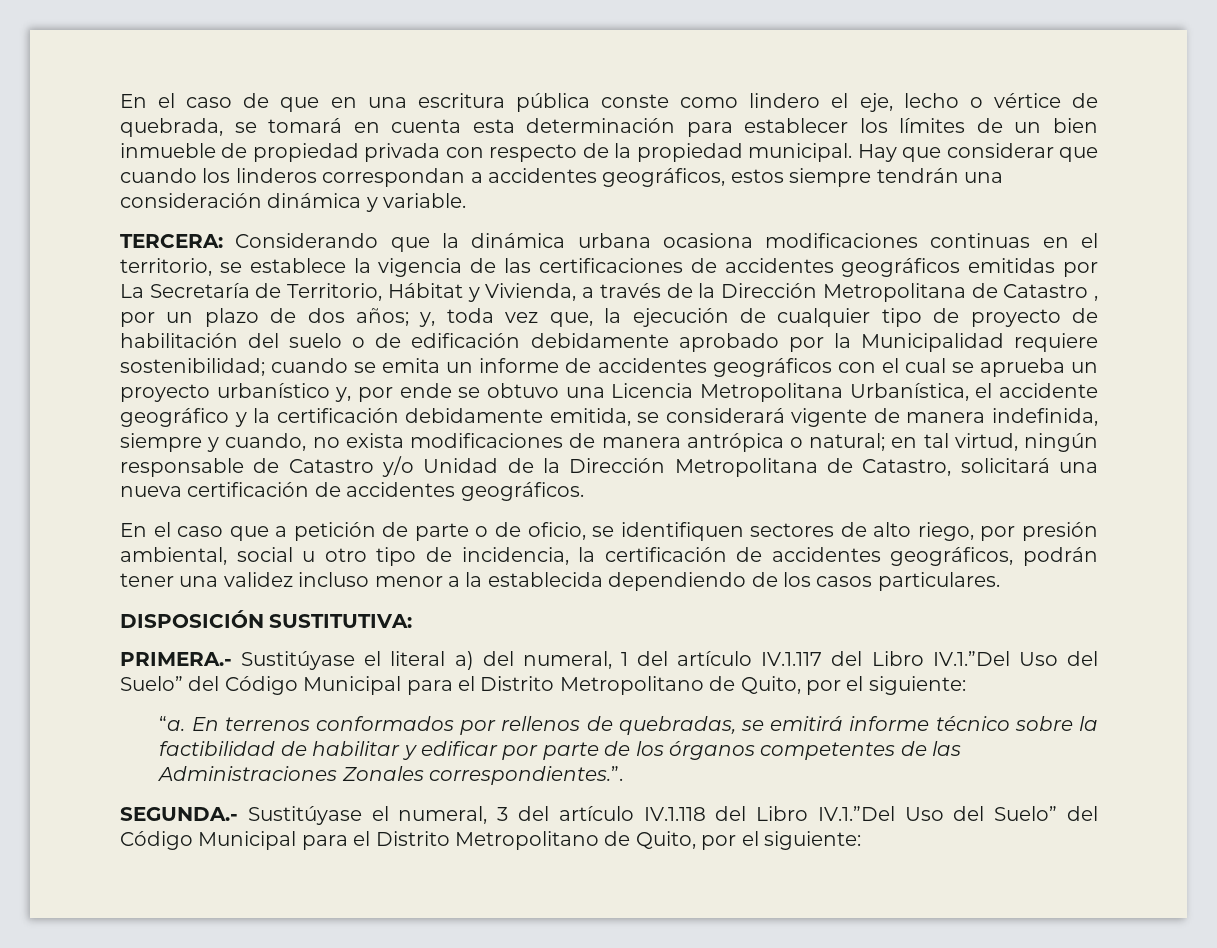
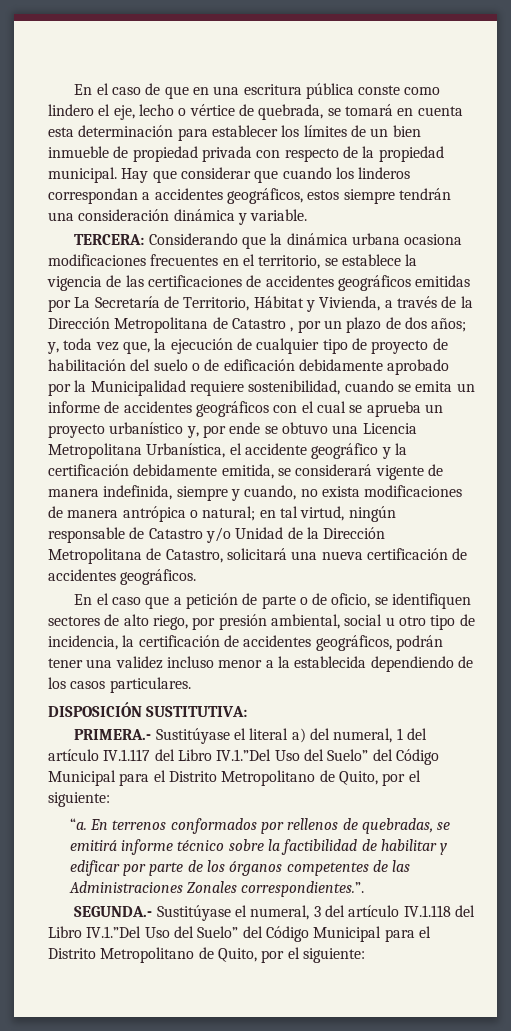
- Considerando que la dinámica urbana ocasiona modificaciones continuas en el territorio, se establece la vigencia de las certificaciones de accidentes geográficos emitidas por La Secretaría de Territorio, Hábitat y Vivienda, a través de la Dirección Metropolitana de Catastro , por un plazo de dos años;
+ Considerando que la dinámica urbana ocasiona modificaciones frecuentes en el territorio, se establece la vigencia de las certificaciones de accidentes geográficos emitidas por La Secretaría de Territorio, Hábitat y Vivienda, a través de la Dirección Metropolitana de Catastro , por un plazo de dos años;
- y, toda vez que, la ejecución de cualquier tipo de proyecto de habilitación del suelo o de edificación debidamente aprobado por la Municipalidad requiere sostenibilidad; cuando se emita un informe de accidentes geográficos con el cual se aprueba un proyecto urbanístico y, por ende se obtuvo una Licencia Metropolitana Urbanística, el accidente geográfico y la certificación debidamente emitida, se considerará vigente de manera indefinida, siempre y cuando, no exista modificaciones de manera antrópica o natural;
+ y, toda vez que, la ejecución de cualquier tipo de proyecto de habilitación del suelo o de edificación debidamente aprobado por la Municipalidad requiere sostenibilidad, cuando se emita un informe de accidentes geográficos con el cual se aprueba un proyecto urbanístico y, por ende se obtuvo una Licencia Metropolitana Urbanística, el accidente geográfico y la certificación debidamente emitida, se considerará vigente de manera indefinida, siempre y cuando, no exista modificaciones de manera antrópica o natural;

